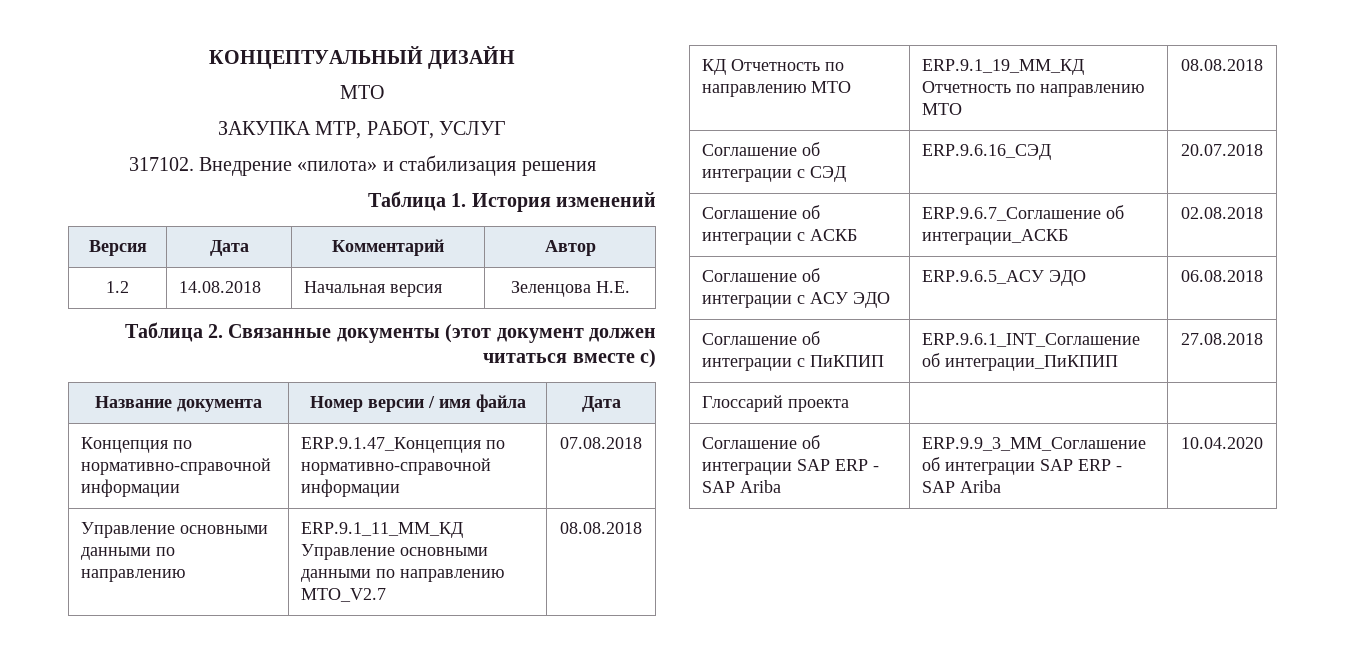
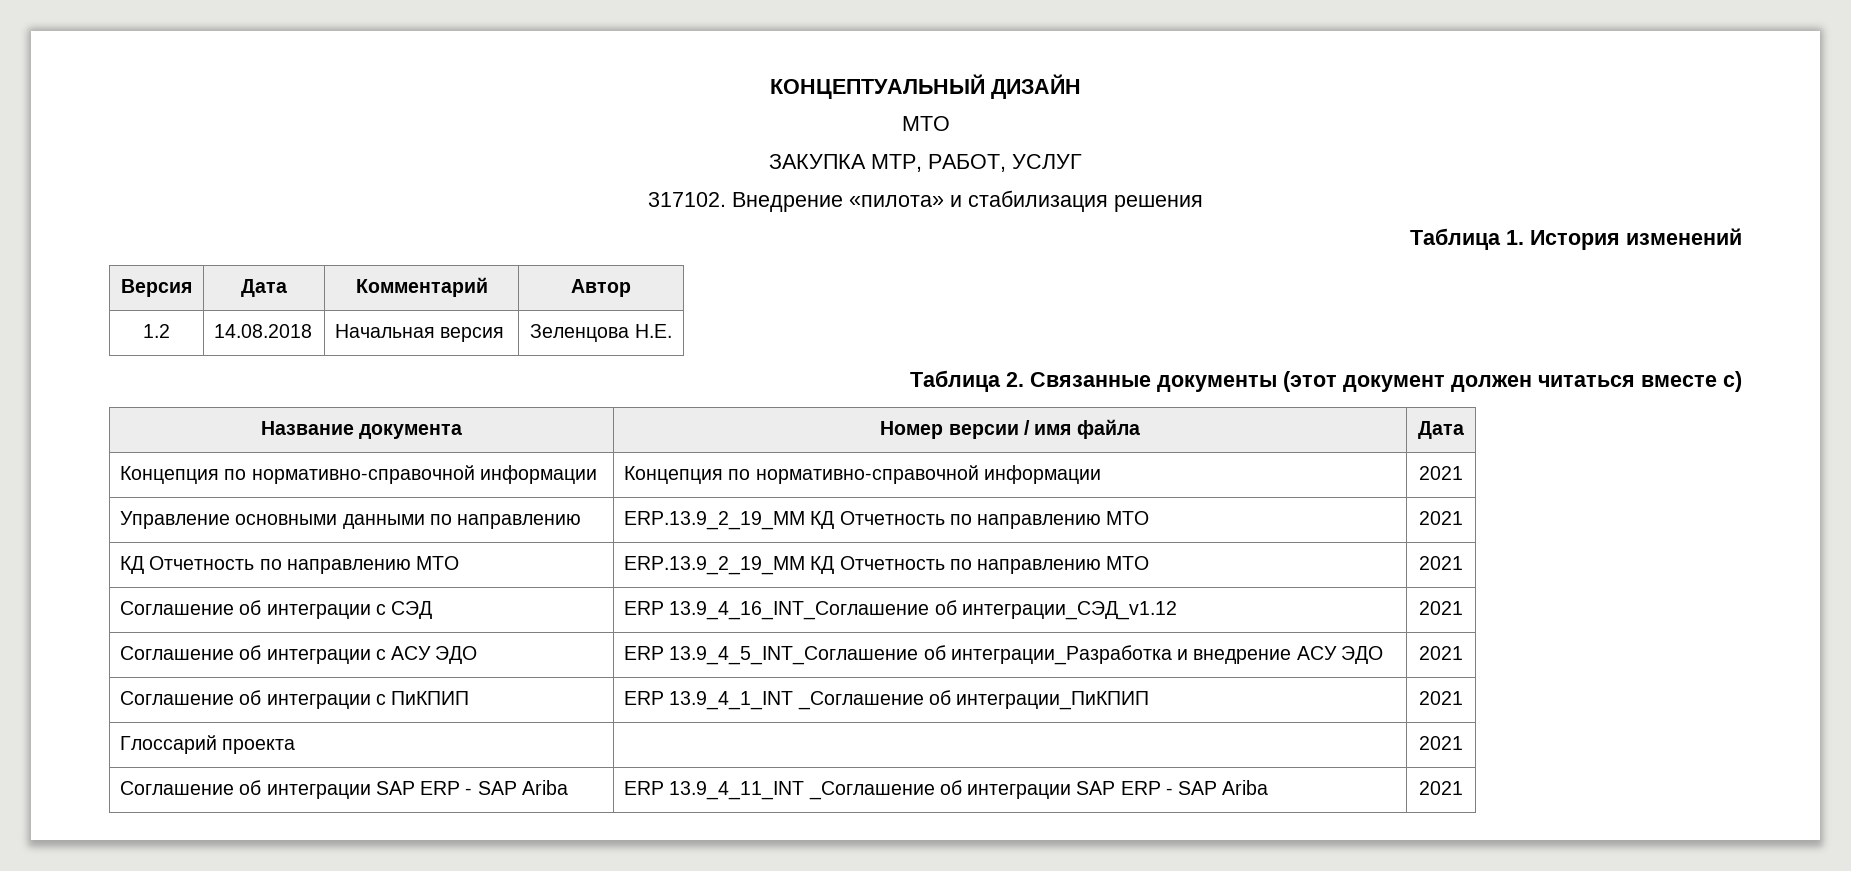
- Концепция по нормативно-справочной информации | ERP.9.1.47_Концепция по нормативно-справочной информации | 07.08.2018
+ Концепция по нормативно-справочной информации | Концепция по нормативно-справочной информации | 2021
- Управление основными данными по направлению | ERP.9.1_11_MM_КД Управление основными данными по направлению МТО_V2.7 | 08.08.2018
- КД Отчетность по направлению МТО | ERP.9.1_19_MM_КД Отчетность по направлению МТО | 08.08.2018
+ Управление основными данными по направлению | ERP.13.9_2_19_MM КД Отчетность по направлению МТО | 2021
+ КД Отчетность по направлению МТО | ERP.13.9_2_19_MM КД Отчетность по направлению МТО | 2021
- Соглашение об интеграции с СЭД | ERP.9.6.16_СЭД | 20.07.2018
- Соглашение об интеграции с АСКБ | ERP.9.6.7_Соглашение об интеграции_АСКБ | 02.08.2018
+ Соглашение об интеграции с СЭД | ERP 13.9_4_16_INT_Соглашение об интеграции_СЭД_v1.12 | 2021
- Соглашение об интеграции с АСУ ЭДО | ERP.9.6.5_АСУ ЭДО | 06.08.2018
+ Соглашение об интеграции с АСУ ЭДО | ERP 13.9_4_5_INT_Соглашение об интеграции_Разработка и внедрение АСУ ЭДО | 2021
- Соглашение об интеграции с ПиКПИП | ERP.9.6.1_INT_Соглашение об интеграции_ПиКПИП | 27.08.2018
+ Соглашение об интеграции с ПиКПИП | ERP 13.9_4_1_INT _Соглашение об интеграции_ПиКПИП | 2021
- Глоссарий проекта | |
+ Глоссарий проекта | | 2021
- Соглашение об интеграции SAP ERP - SAP Ariba | ERP.9.9_3_MM_Соглашение об интеграции SAP ERP - SAP Ariba | 10.04.2020
+ Соглашение об интеграции SAP ERP - SAP Ariba | ERP 13.9_4_11_INT _Соглашение об интеграции SAP ERP - SAP Ariba | 2021

